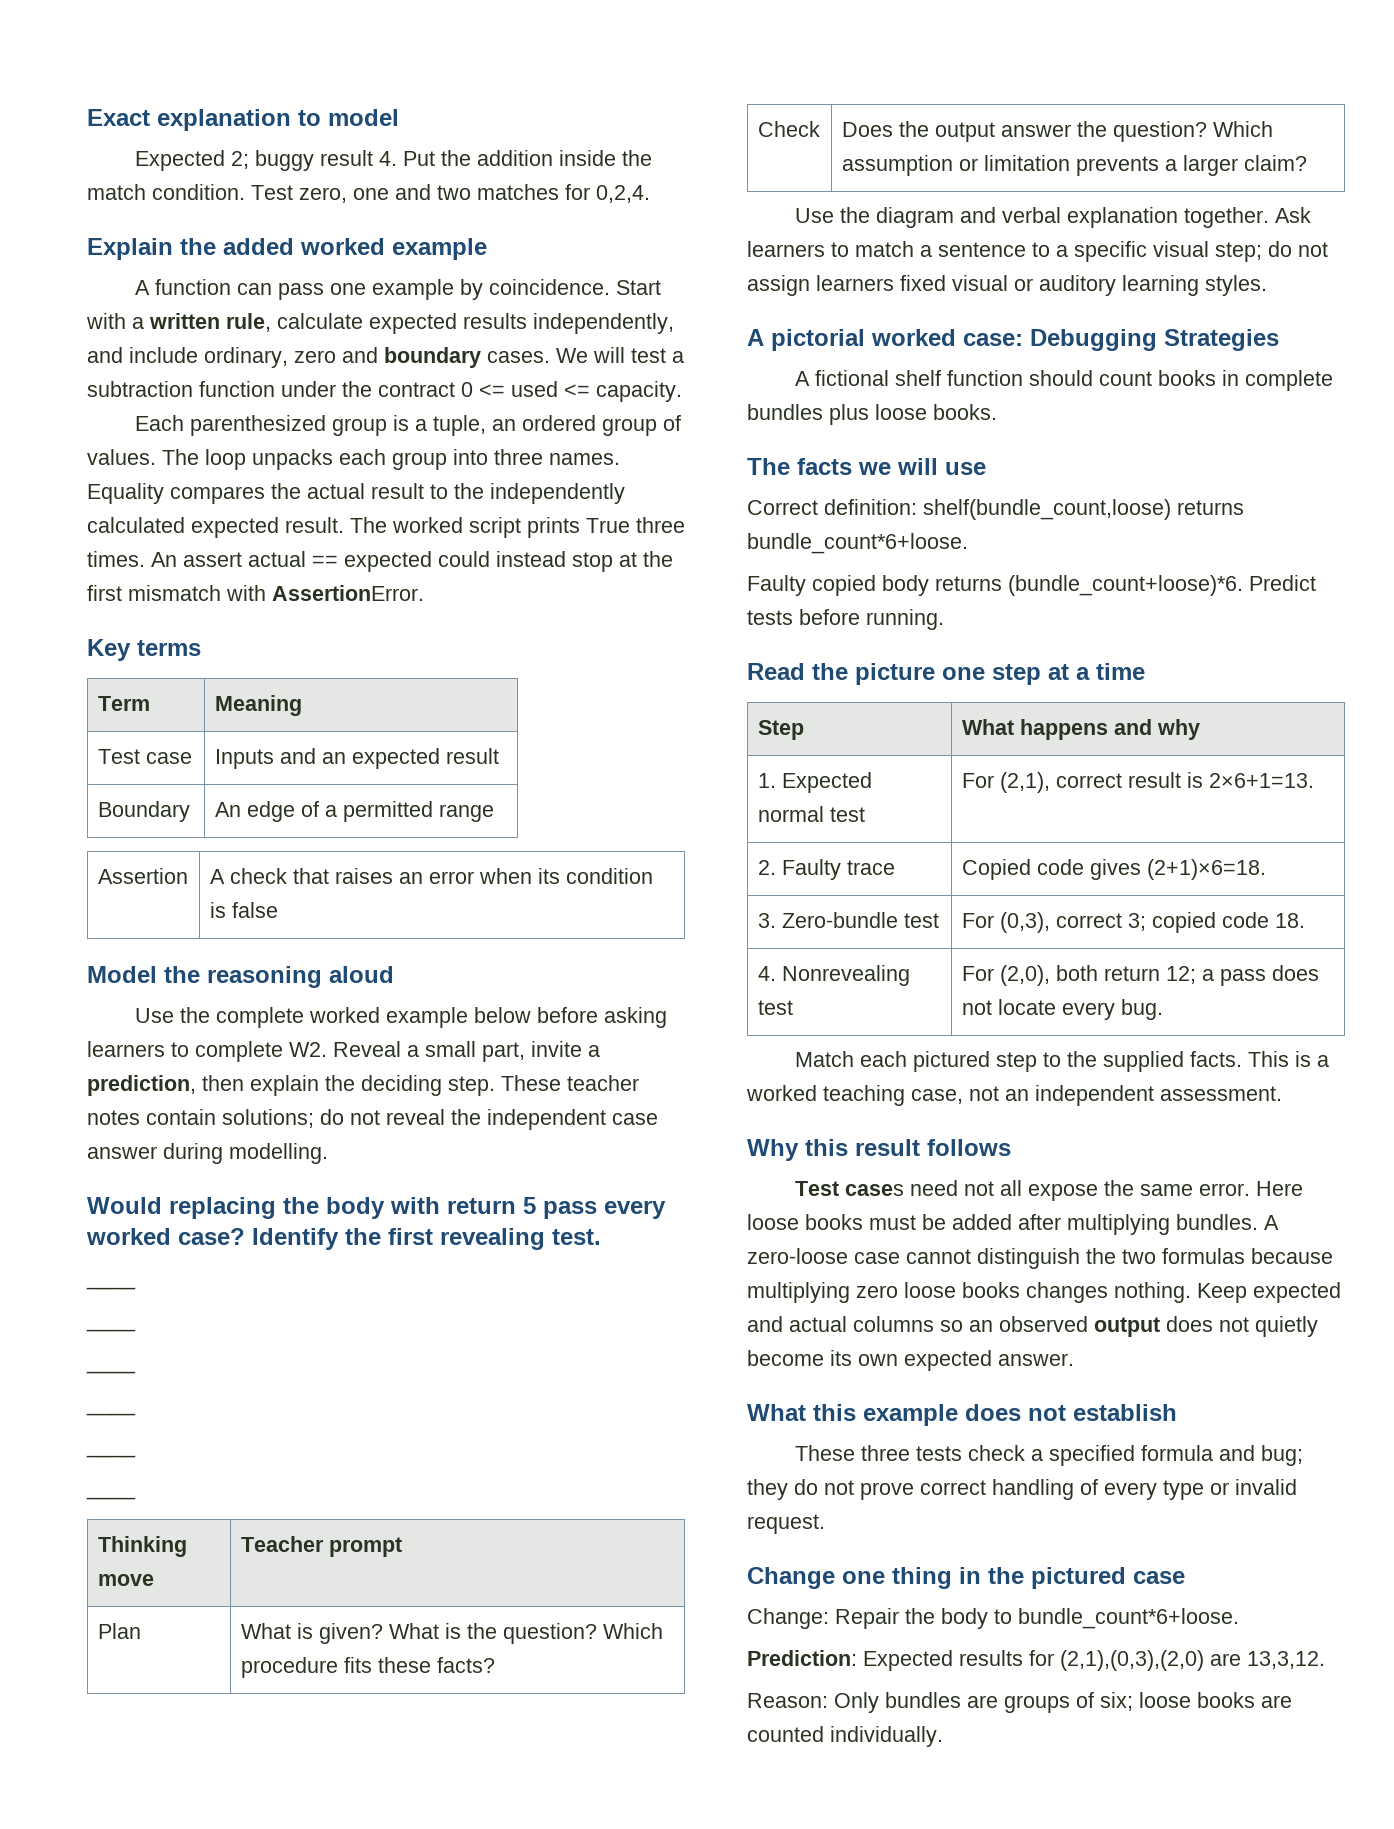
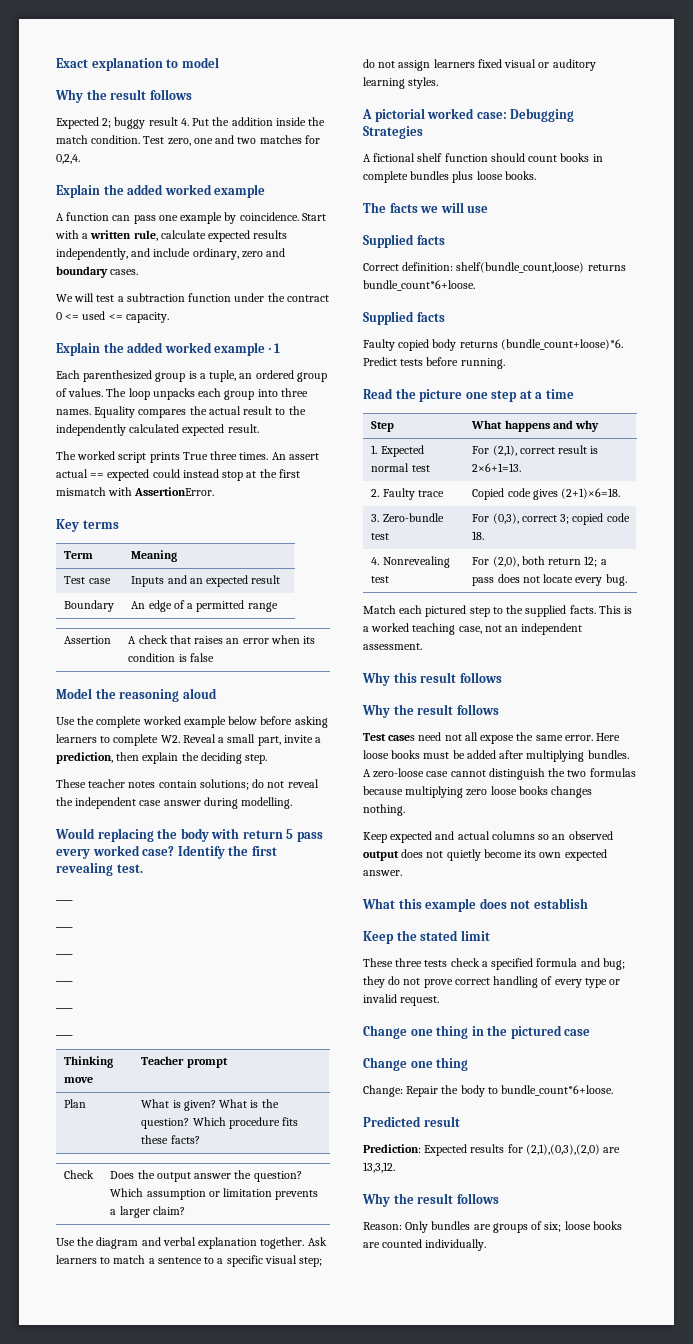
  Exact explanation to model
+ Why the result follows
- Start with a written rule, calculate expected results independently, and include ordinary, zero and boundary cases. We will test a subtraction function under the contract 0 <= used <= capacity.
+ Start with a written rule, calculate expected results independently, and include ordinary, zero and boundary cases.
+ We will test a subtraction function under the contract 0 <= used <= capacity.
+ Explain the added worked example · 1
- Equality compares the actual result to the independently calculated expected result. The worked script prints True three times.
+ Equality compares the actual result to the independently calculated expected result.
+ The worked script prints True three times.
- Use the complete worked example below before asking learners to complete W2. Reveal a small part, invite a prediction, then explain the deciding step. These teacher notes contain solutions; do not reveal the independent case answer during modelling.
+ Use the complete worked example below before asking learners to complete W2. Reveal a small part, invite a prediction, then explain the deciding step.
+ These teacher notes contain solutions; do not reveal the independent case answer during modelling.
  The facts we will use
+ Supplied facts
  Correct definition: shelf(bundle_count,loose) returns bundle_count*6+loose.
+ Supplied facts
  Why this result follows
+ Why the result follows
- A zero-loose case cannot distinguish the two formulas because multiplying zero loose books changes nothing. Keep expected and actual columns so an observed output does not quietly become its own expected answer.
+ A zero-loose case cannot distinguish the two formulas because multiplying zero loose books changes nothing.
+ Keep expected and actual columns so an observed output does not quietly become its own expected answer.
+ Keep the stated limit
  Change one thing in the pictured case
+ Change one thing
+ Predicted result
  Prediction: Expected results for (2,1),(0,3),(2,0) are 13,3,12.
+ Why the result follows

